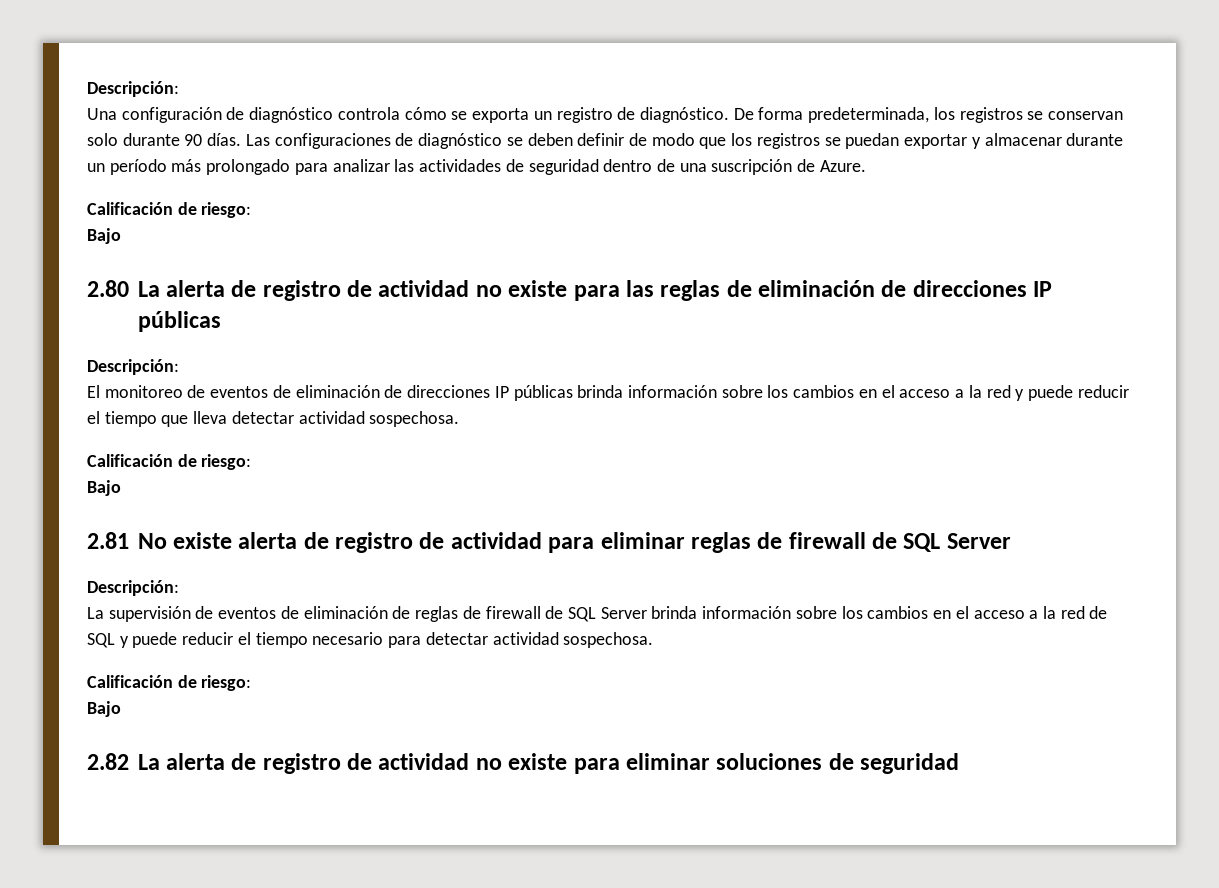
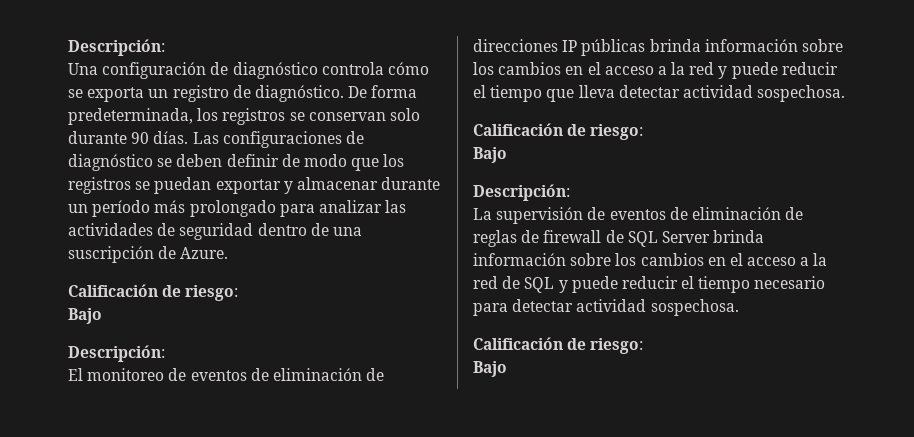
- 2.80 La alerta de registro de actividad no existe para las reglas de eliminación de direcciones IP públicas
- 2.81 No existe alerta de registro de actividad para eliminar reglas de firewall de SQL Server
- 2.82 La alerta de registro de actividad no existe para eliminar soluciones de seguridad

